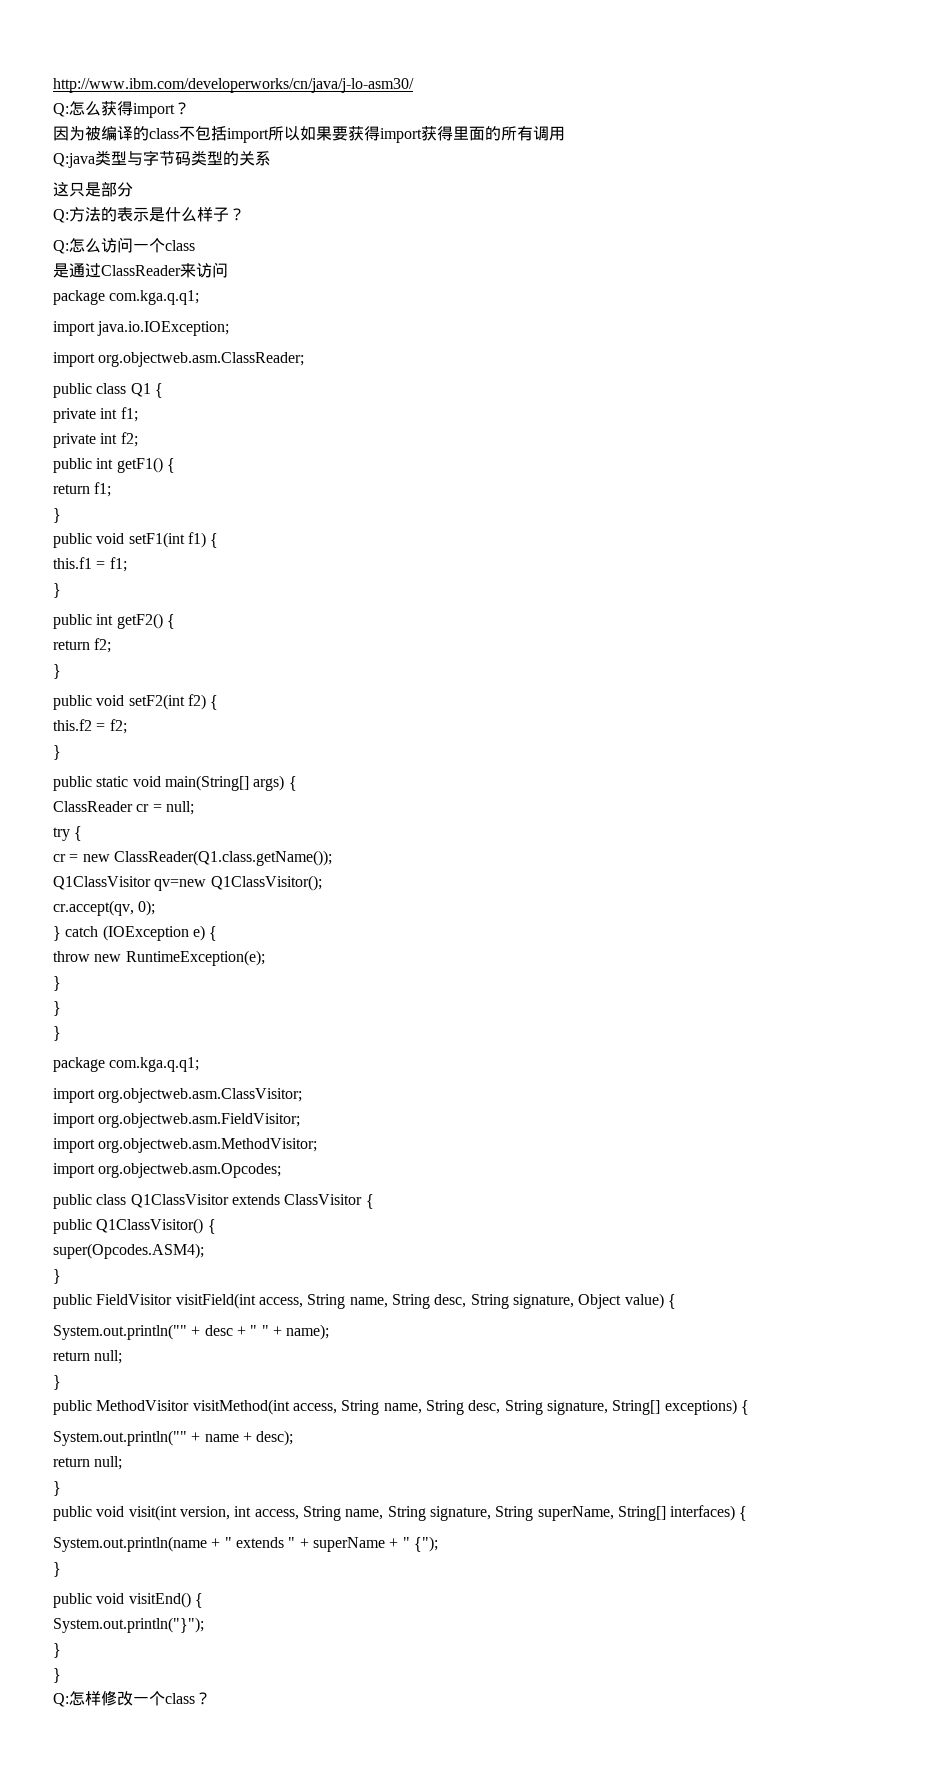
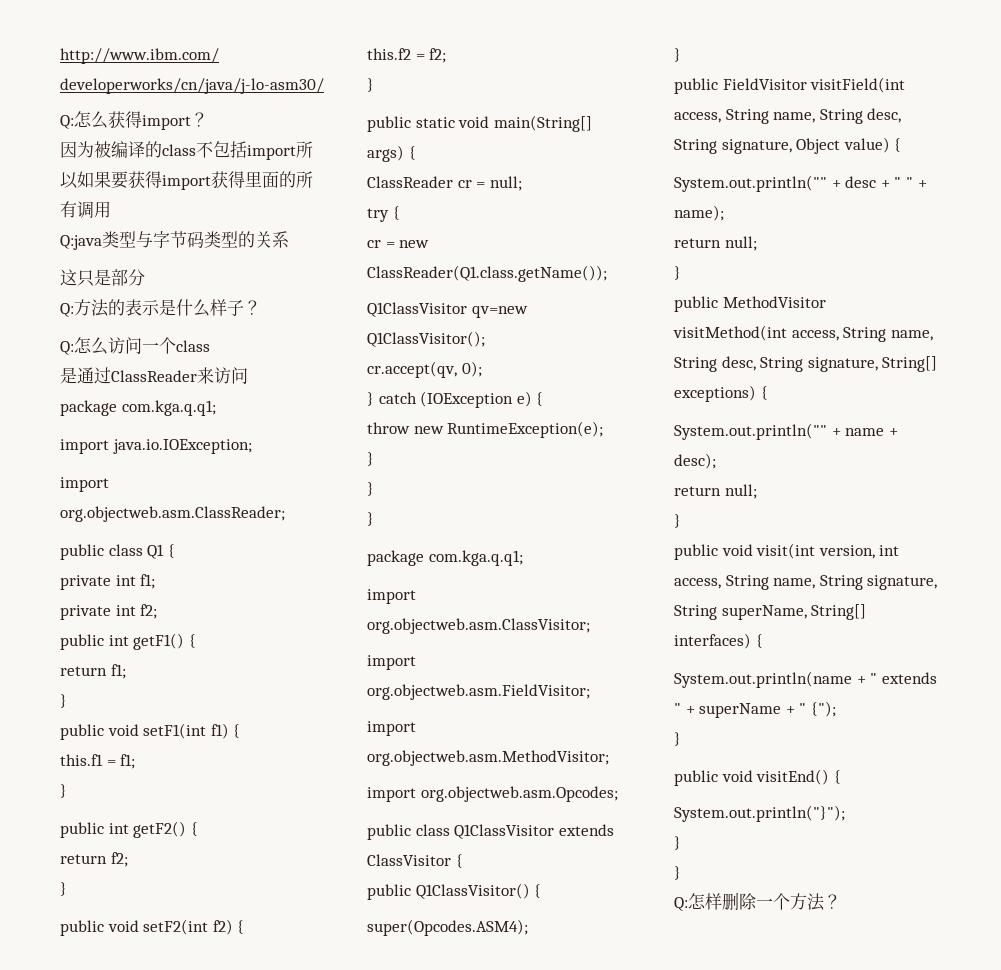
- Q:怎样修改一个class？
+ Q:怎样删除一个方法？

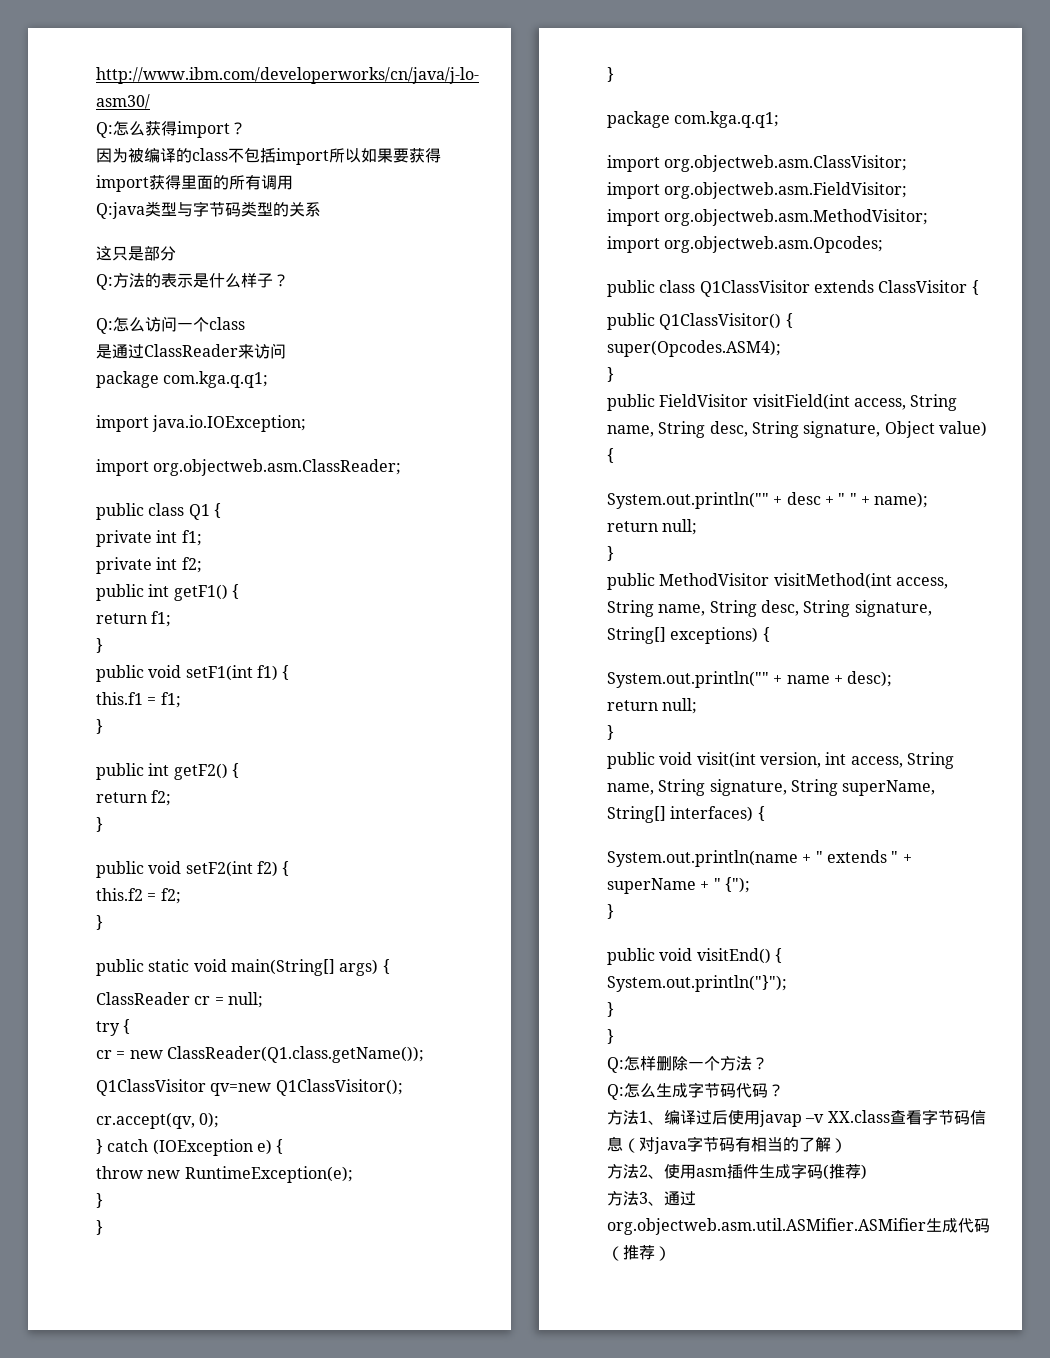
+ Q:怎么生成字节码代码？
+ 方法1、编译过后使用javap –v XX.class查看字节码信息（对java字节码有相当的了解）
+ 方法2、使用asm插件生成字码(推荐)
+ 方法3、通过org.objectweb.asm.util.ASMifier.ASMifier生成代码（推荐）

